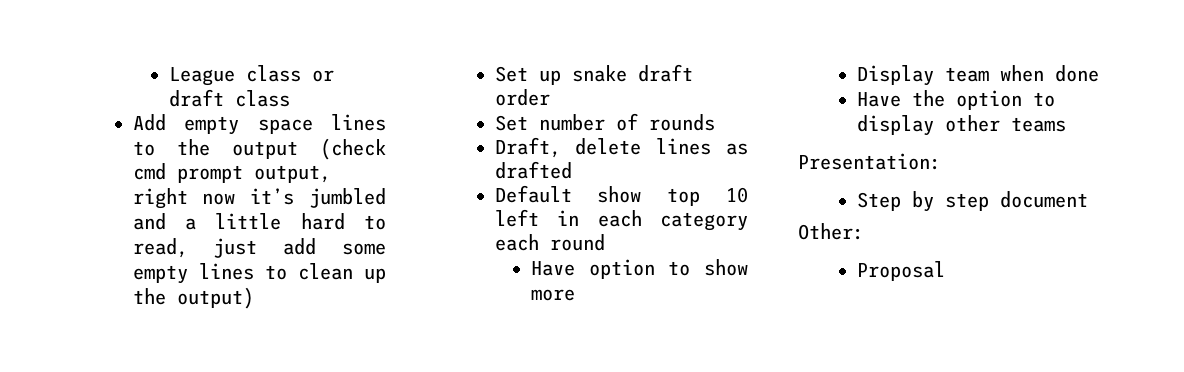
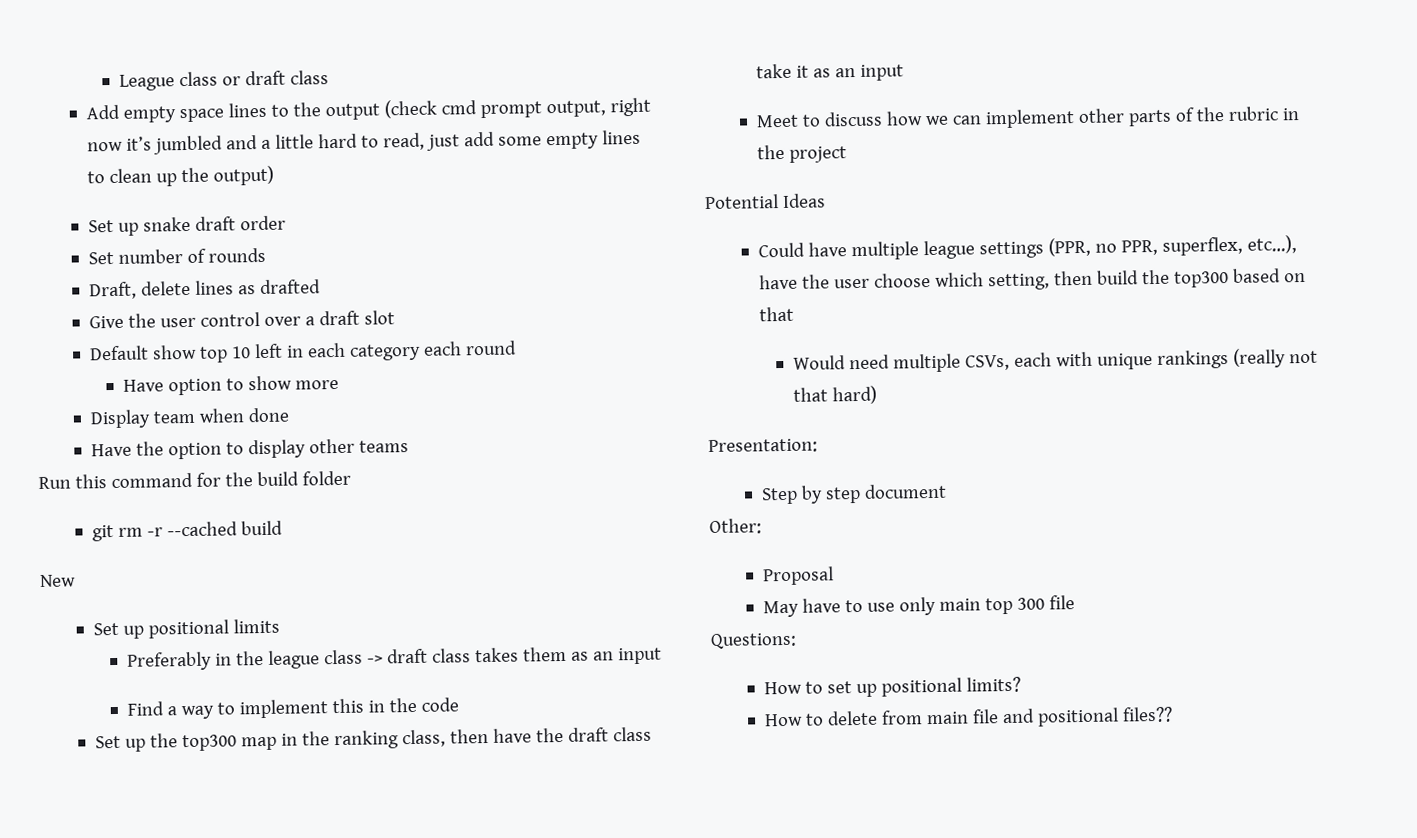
+ Give the user control over a draft slot
+ Run this command for the build folder
+ git rm -r --cached build
+ New
+ Set up positional limits
+ Preferably in the league class -> draft class takes them as an input
+ Find a way to implement this in the code
+ Set up the top300 map in the ranking class, then have the draft class take it as an input
+ Meet to discuss how we can implement other parts of the rubric in the project
+ Potential Ideas
+ Could have multiple league settings (PPR, no PPR, superflex, etc…), have the user choose which setting, then build the top300 based on that
+ Would need multiple CSVs, each with unique rankings (really not that hard)
+ May have to use only main top 300 file
+ Questions:
+ How to set up positional limits?
+ How to delete from main file and positional files??

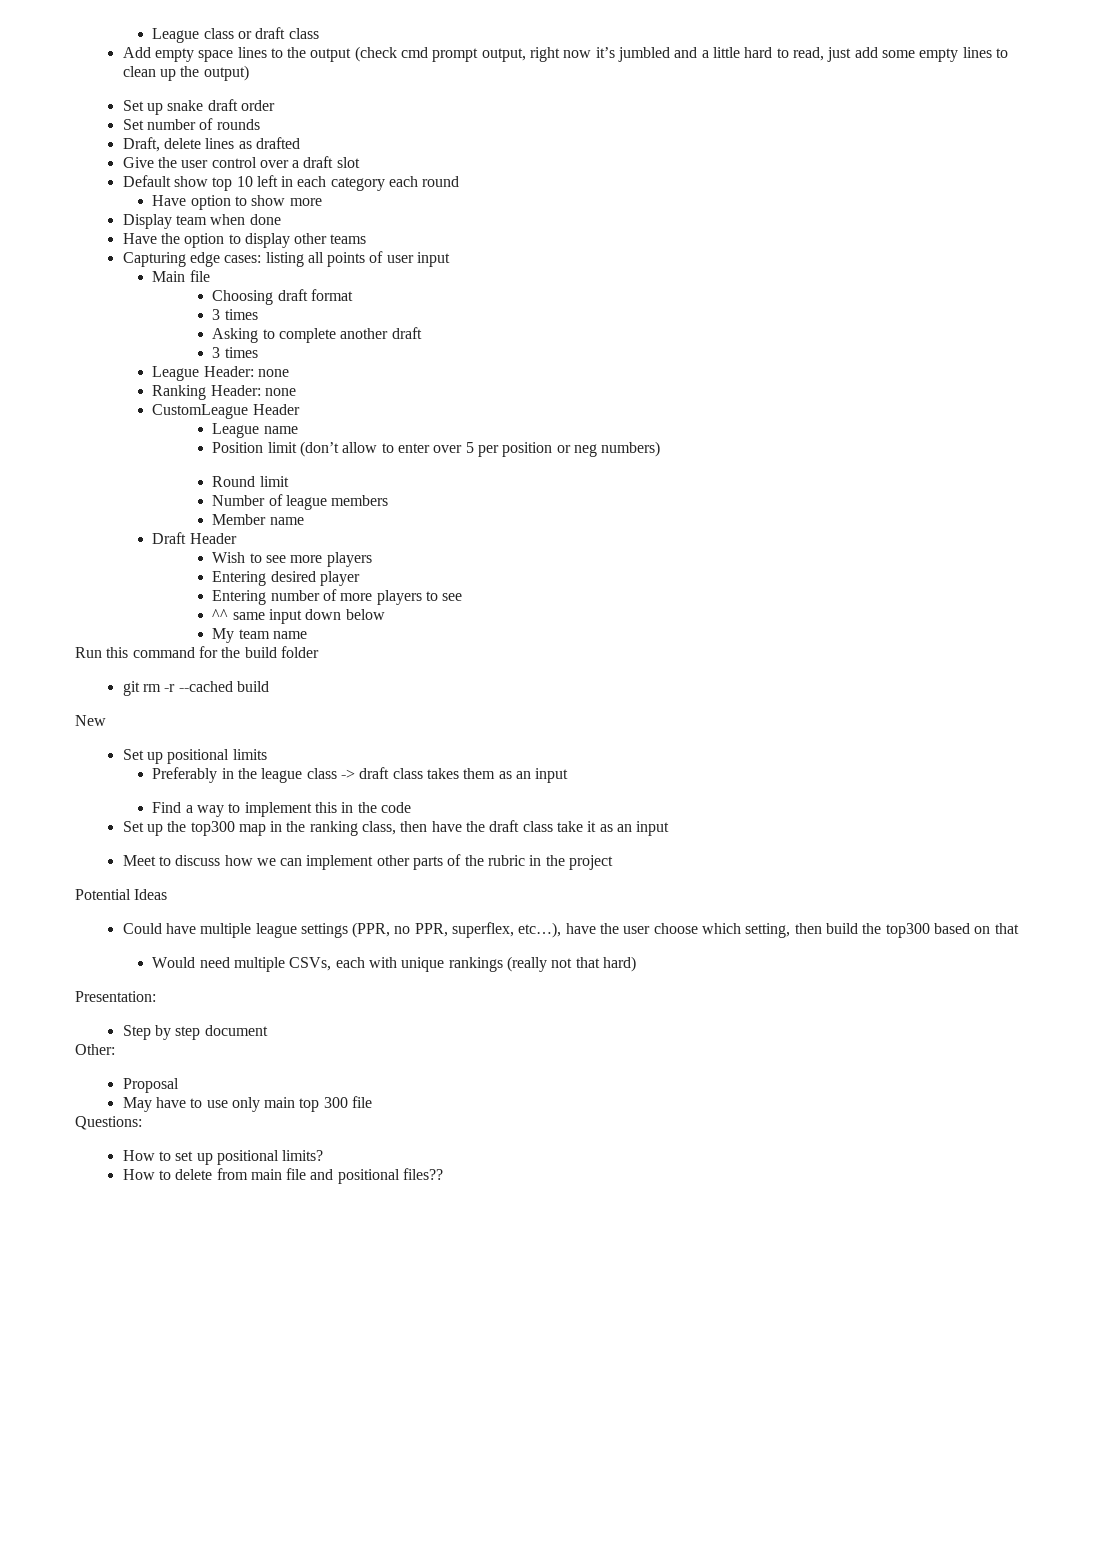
+ Capturing edge cases: listing all points of user input
+ Main file
+ Choosing draft format
+ 3 times
+ Asking to complete another draft
+ 3 times
+ League Header: none
+ Ranking Header: none
+ CustomLeague Header
+ League name
+ Position limit (don’t allow to enter over 5 per position or neg numbers)
+ Round limit
+ Number of league members
+ Member name
+ Draft Header
+ Wish to see more players
+ Entering desired player
+ Entering number of more players to see
+ ^^ same input down below
+ My team name

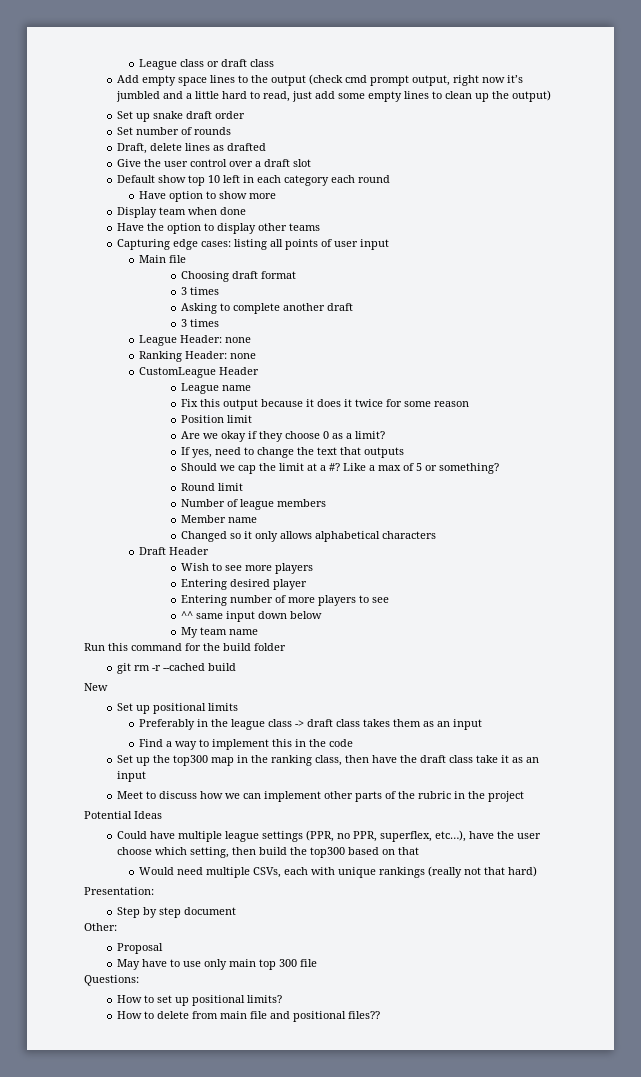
- Position limit (don’t allow to enter over 5 per position or neg numbers)
+ Fix this output because it does it twice for some reason
+ Position limit
+ Are we okay if they choose 0 as a limit?
+ If yes, need to change the text that outputs
+ Should we cap the limit at a #? Like a max of 5 or something?
+ Changed so it only allows alphabetical characters

